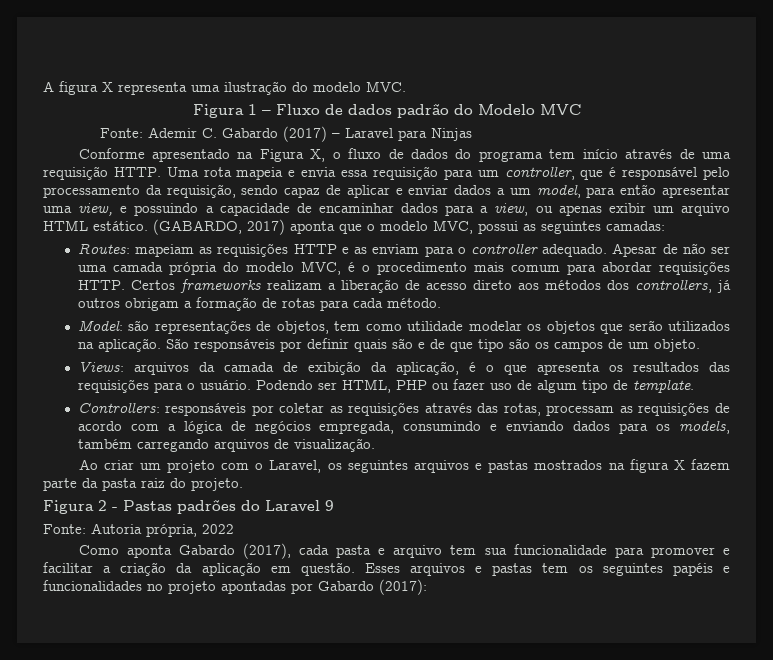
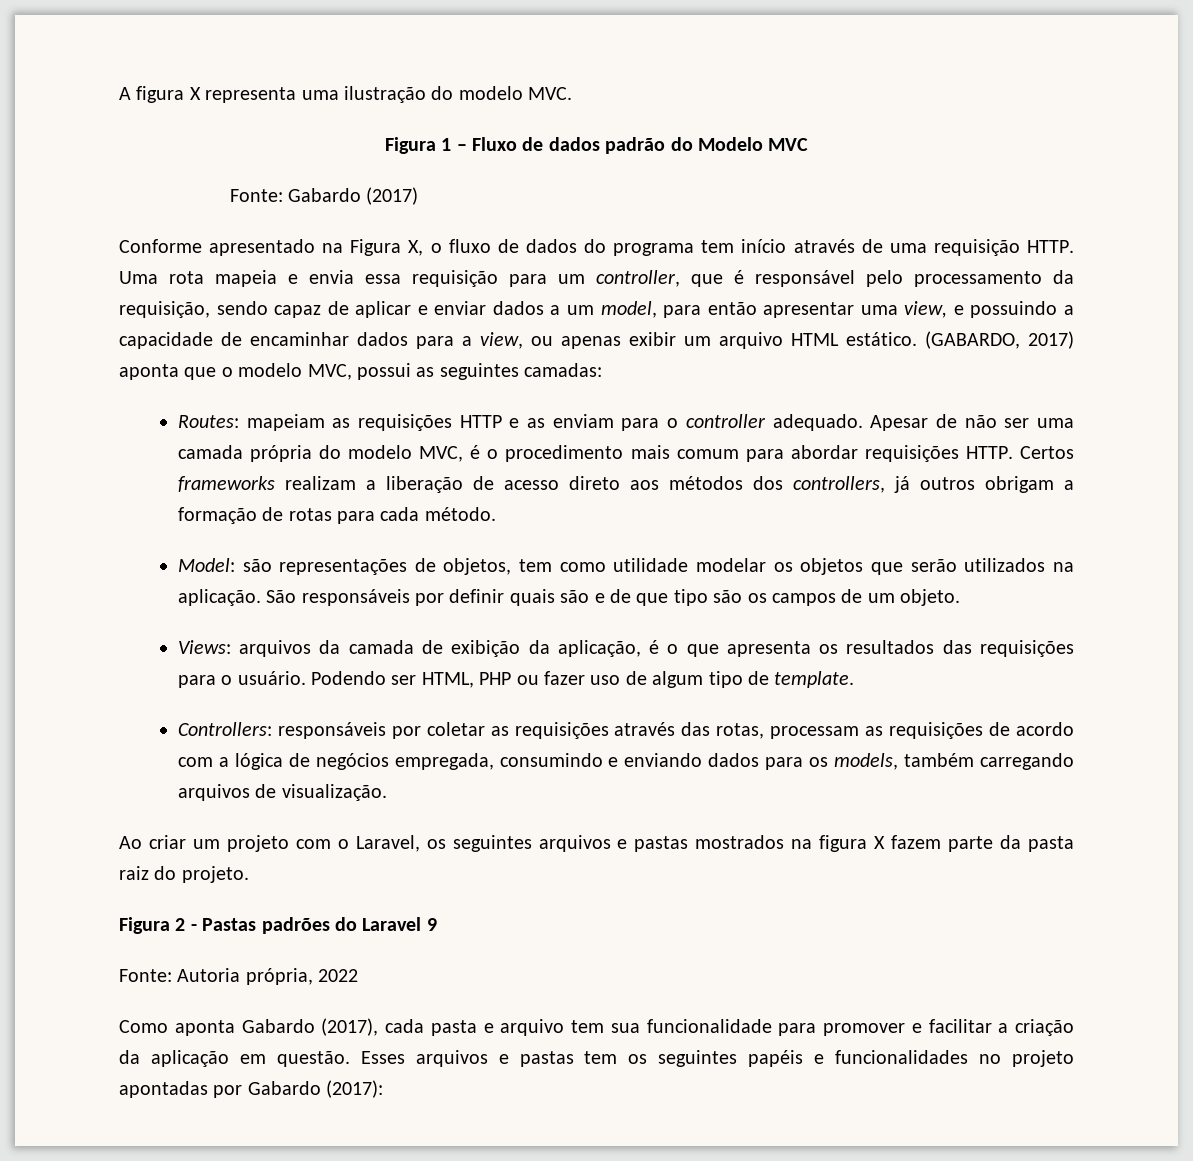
- Fonte: Ademir C. Gabardo (2017) – Laravel para Ninjas
+ Fonte: Gabardo (2017)

